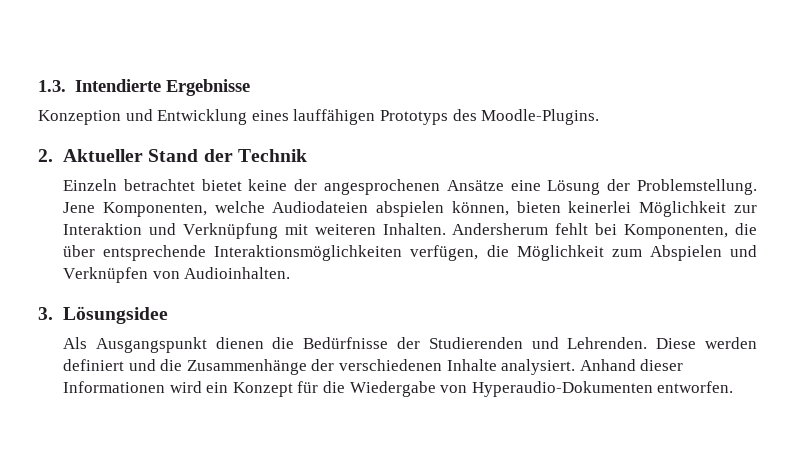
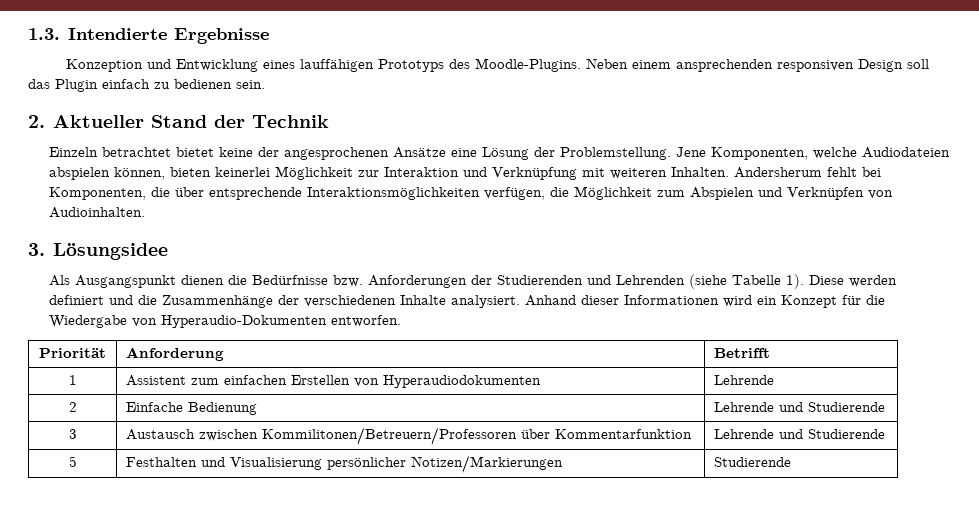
+ Neben einem ansprechenden responsiven Design soll das Plugin einfach zu bedienen sein.
- Als Ausgangspunkt dienen die Bedürfnisse der Studierenden und Lehrenden.
+ Als Ausgangspunkt dienen die Bedürfnisse bzw. Anforderungen der Studierenden und Lehrenden (siehe Tabelle 1).
+ Priorität | Anforderung | Betrifft
+ 1 | Assistent zum einfachen Erstellen von Hyperaudiodokumenten | Lehrende
+ 2 | Einfache Bedienung | Lehrende und Studierende
+ 3 | Austausch zwischen Kommilitonen/Betreuern/Professoren über Kommentarfunktion | Lehrende und Studierende
+ 5 | Festhalten und Visualisierung persönlicher Notizen/Markierungen | Studierende

